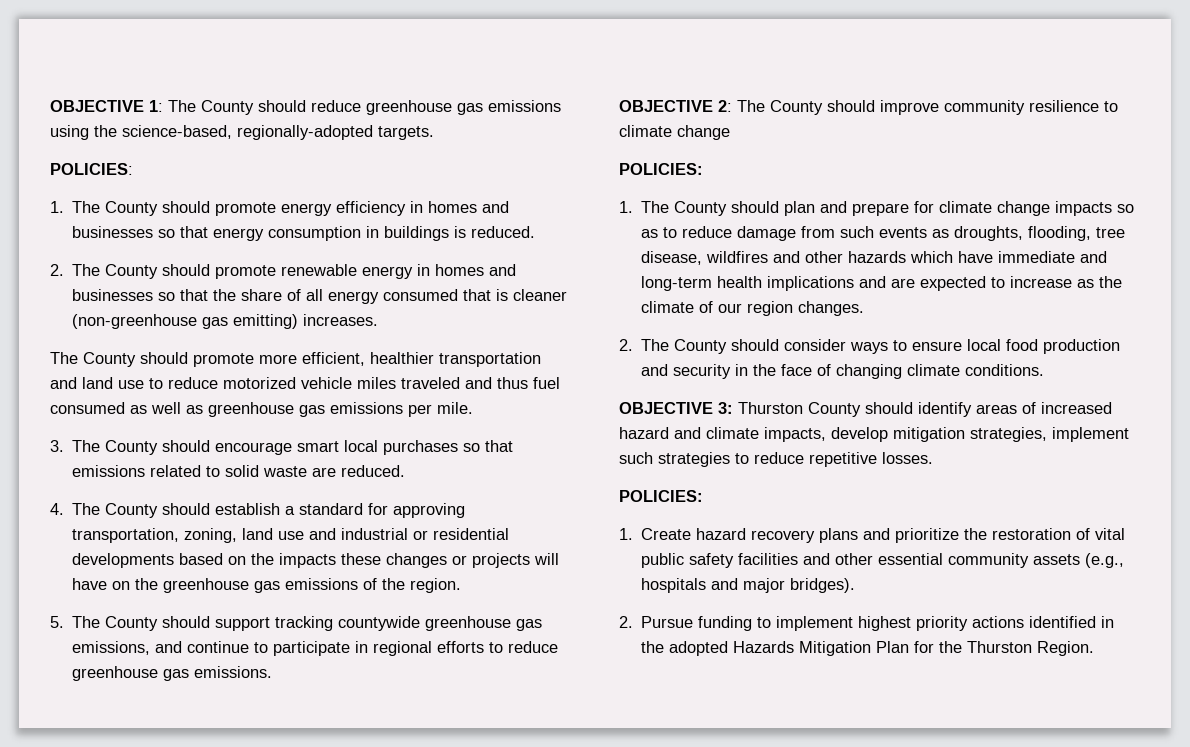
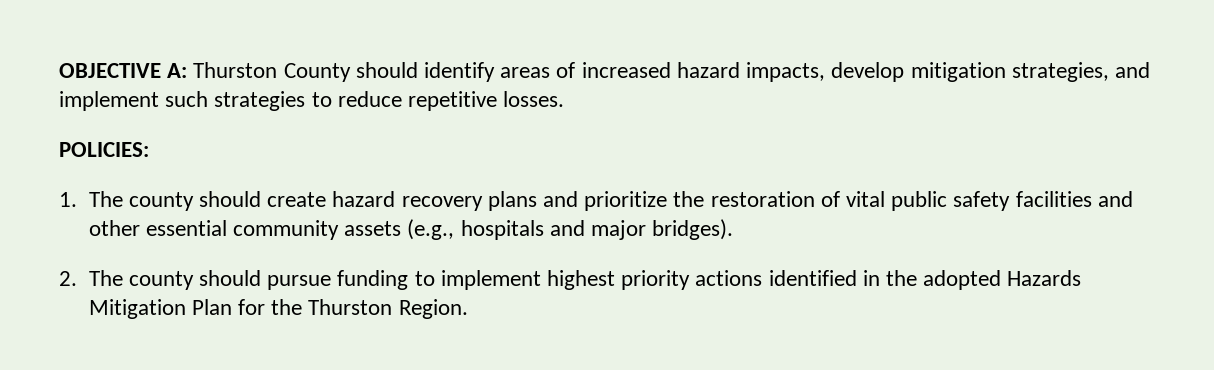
- OBJECTIVE 1: The County should reduce greenhouse gas emissions using the science-based, regionally-adopted targets.
- POLICIES:
- 1. The County should promote energy efficiency in homes and businesses so that energy consumption in buildings is reduced.
- 2. The County should promote renewable energy in homes and businesses so that the share of all energy consumed that is cleaner (non-greenhouse gas emitting) increases.
- The County should promote more efficient, healthier transportation and land use to reduce motorized vehicle miles traveled and thus fuel consumed as well as greenhouse gas emissions per mile.
- 3. The County should encourage smart local purchases so that emissions related to solid waste are reduced.
- 4. The County should establish a standard for approving transportation, zoning, land use and industrial or residential developments based on the impacts these changes or projects will have on the greenhouse gas emissions of the region.
- 5. The County should support tracking countywide greenhouse gas emissions, and continue to participate in regional efforts to reduce greenhouse gas emissions.
- OBJECTIVE 2: The County should improve community resilience to climate change
- POLICIES:
- 1. The County should plan and prepare for climate change impacts so as to reduce damage from such events as droughts, flooding, tree disease, wildfires and other hazards which have immediate and long-term health implications and are expected to increase as the climate of our region changes.
- 2. The County should consider ways to ensure local food production and security in the face of changing climate conditions.
- OBJECTIVE 3: Thurston County should identify areas of increased hazard and climate impacts, develop mitigation strategies, implement such strategies to reduce repetitive losses.
+ OBJECTIVE A: Thurston County should identify areas of increased hazard impacts, develop mitigation strategies, and implement such strategies to reduce repetitive losses.
- 1. Create hazard recovery plans and prioritize the restoration of vital public safety facilities and other essential community assets (e.g., hospitals and major bridges).
+ 1. The county should create hazard recovery plans and prioritize the restoration of vital public safety facilities and other essential community assets (e.g., hospitals and major bridges).
- 2. Pursue funding to implement highest priority actions identified in the adopted Hazards Mitigation Plan for the Thurston Region.
+ 2. The county should pursue funding to implement highest priority actions identified in the adopted Hazards Mitigation Plan for the Thurston Region.

